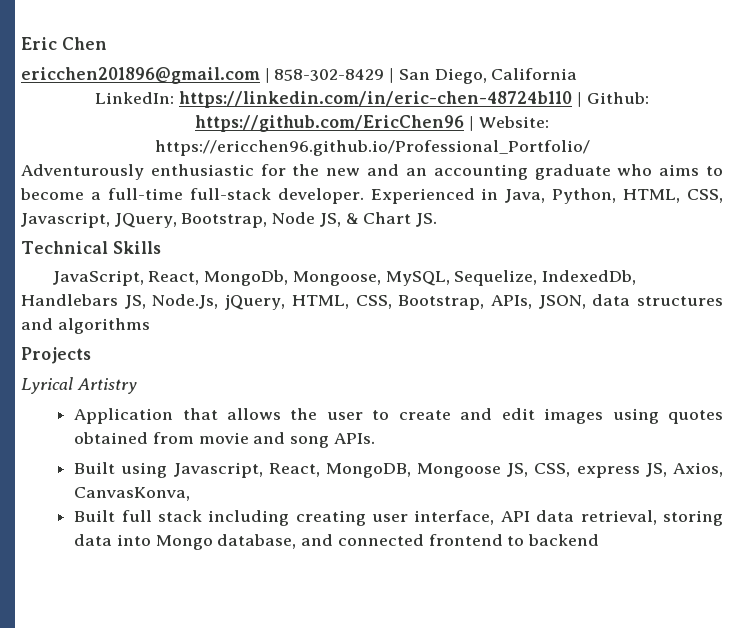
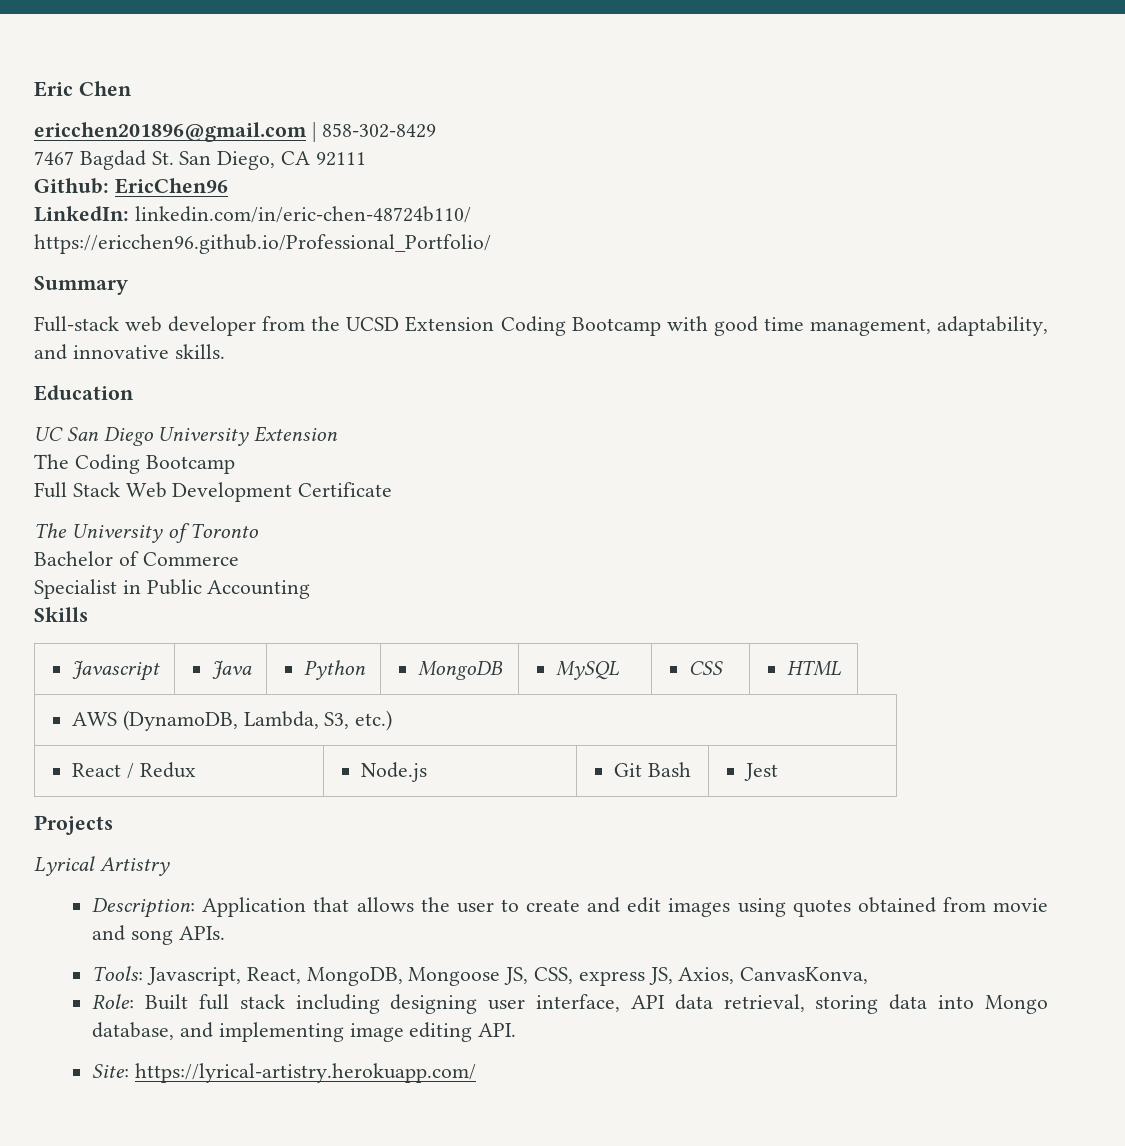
- ericchen201896@gmail.com | 858-302-8429 | San Diego, California
- LinkedIn: https://linkedin.com/in/eric-chen-48724b110 | Github: https://github.com/EricChen96 | Website: https://ericchen96.github.io/Professional_Portfolio/
- Adventurously enthusiastic for the new and an accounting graduate who aims to become a full-time full-stack developer. Experienced in Java, Python, HTML, CSS, Javascript, JQuery, Bootstrap, Node JS, & Chart JS.
- Technical Skills
- JavaScript, React, MongoDb, Mongoose, MySQL, Sequelize, IndexedDb, Handlebars JS, Node.Js, jQuery, HTML, CSS, Bootstrap, APIs, JSON, data structures and algorithms
+ ericchen201896@gmail.com | 858-302-8429
+ 7467 Bagdad St. San Diego, CA 92111
+ Github: EricChen96
+ LinkedIn: linkedin.com/in/eric-chen-48724b110/
+ https://ericchen96.github.io/Professional_Portfolio/
+ Summary
+ Full-stack web developer from the UCSD Extension Coding Bootcamp with good time management, adaptability, and innovative skills.
+ Education
+ UC San Diego University Extension
+ The Coding Bootcamp
+ Full Stack Web Development Certificate
+ The University of Toronto
+ Bachelor of Commerce
+ Specialist in Public Accounting
+ Skills
+ Javascript | Java | Python | MongoDB | MySQL | CSS | HTML
+ AWS (DynamoDB, Lambda, S3, etc.)
+ React / Redux | Node.js | Git Bash | Jest
- Application that allows the user to create and edit images using quotes obtained from movie and song APIs.
+ Description: Application that allows the user to create and edit images using quotes obtained from movie and song APIs.
- Built using Javascript, React, MongoDB, Mongoose JS, CSS, express JS, Axios, CanvasKonva,
+ Tools: Javascript, React, MongoDB, Mongoose JS, CSS, express JS, Axios, CanvasKonva,
- Built full stack including creating user interface, API data retrieval, storing data into Mongo database, and connected frontend to backend
+ Role: Built full stack including designing user interface, API data retrieval, storing data into Mongo database, and implementing image editing API.
+ Site: https://lyrical-artistry.herokuapp.com/

